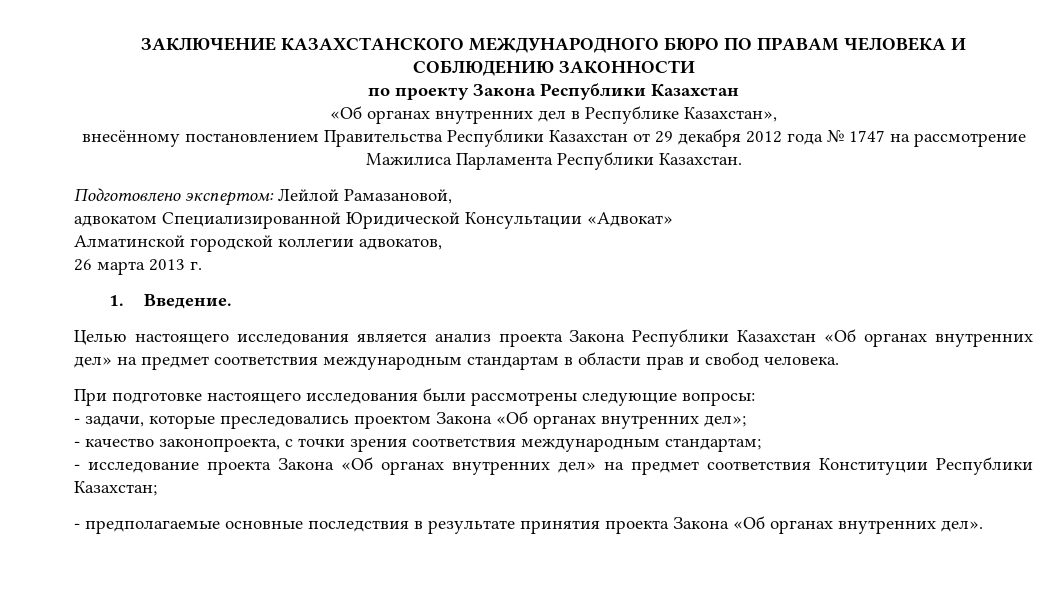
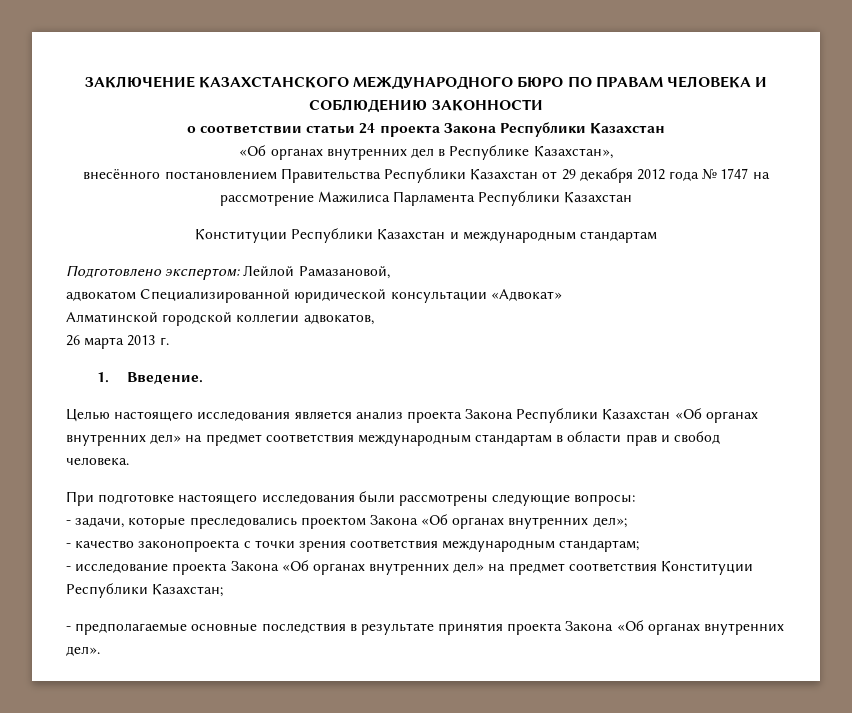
- по проекту Закона Республики Казахстан
+ о соответствии статьи 24 проекта Закона Республики Казахстан
- внесённому постановлением Правительства Республики Казахстан от 29 декабря 2012 года № 1747 на рассмотрение Мажилиса Парламента Республики Казахстан.
+ внесённого постановлением Правительства Республики Казахстан от 29 декабря 2012 года № 1747 на рассмотрение Мажилиса Парламента Республики Казахстан
+ Конституции Республики Казахстан и международным стандартам
- адвокатом Специализированной Юридической Консультации «Адвокат»
+ адвокатом Специализированной юридической консультации «Адвокат»
- - качество законопроекта, с точки зрения соответствия международным стандартам;
+ - качество законопроекта с точки зрения соответствия международным стандартам;

